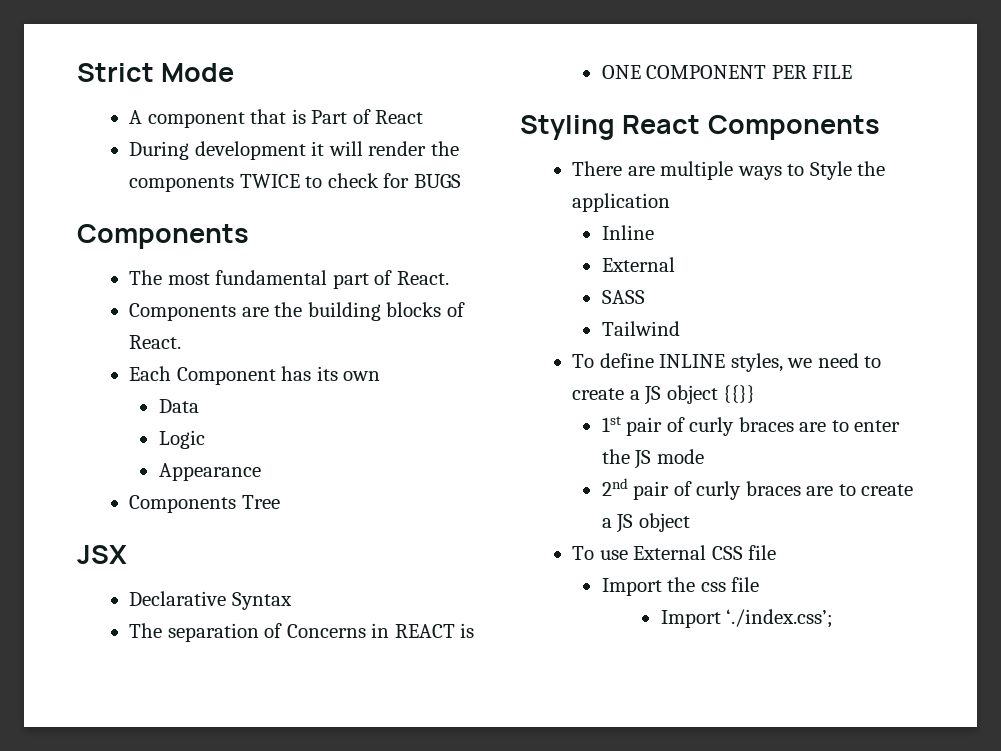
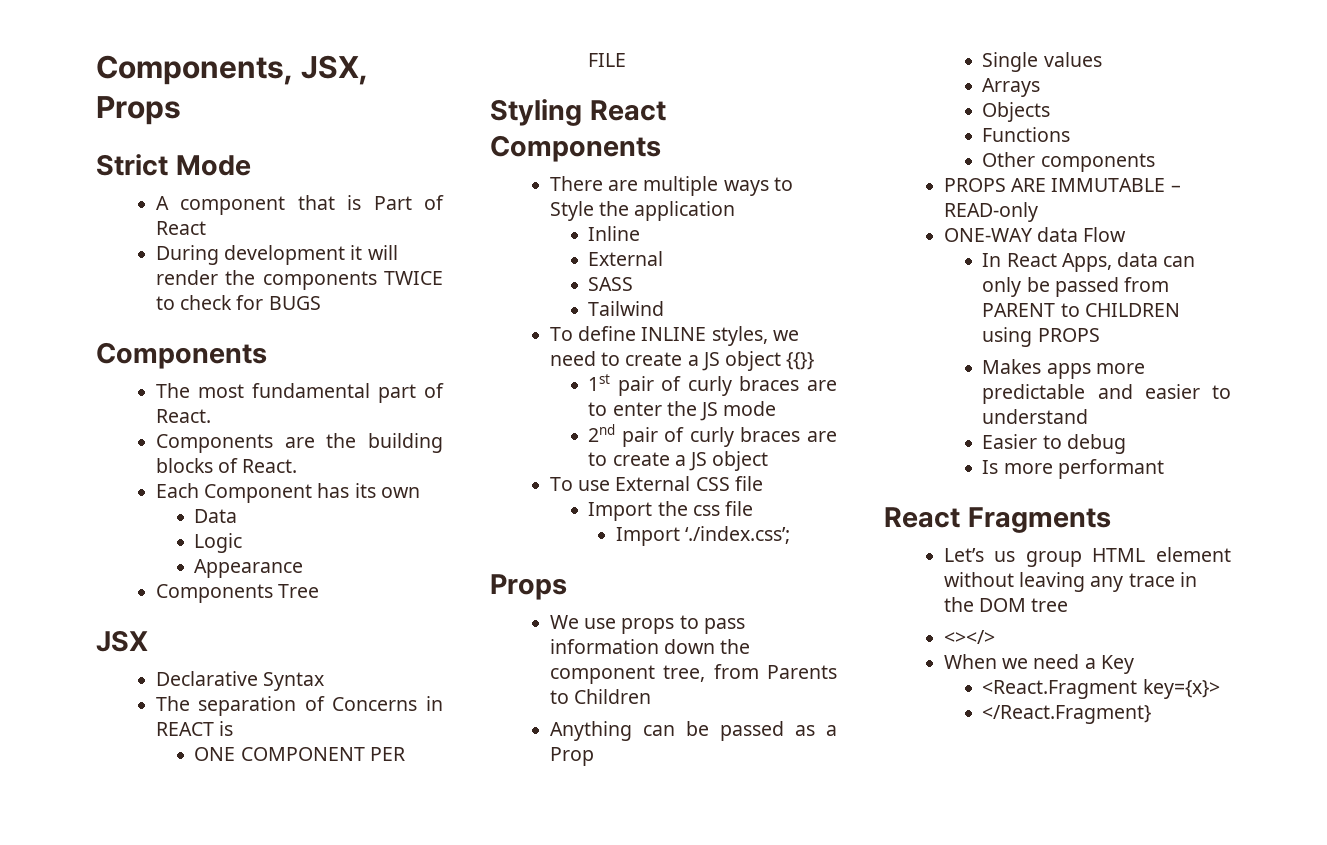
+ Components, JSX, Props
  Import ‘./index.css’;
+ Props
+ We use props to pass information down the component tree, from Parents to Children
+ Anything can be passed as a Prop
+ Single values
+ Arrays
+ Objects
+ Functions
+ Other components
+ PROPS ARE IMMUTABLE – READ-only
+ ONE-WAY data Flow
+ In React Apps, data can only be passed from PARENT to CHILDREN using PROPS
+ Makes apps more predictable and easier to understand
+ Easier to debug
+ Is more performant
+ React Fragments
+ Let’s us group HTML element without leaving any trace in the DOM tree
+ <></>
+ When we need a Key
+ <React.Fragment key={x}>
+ </React.Fragment}

